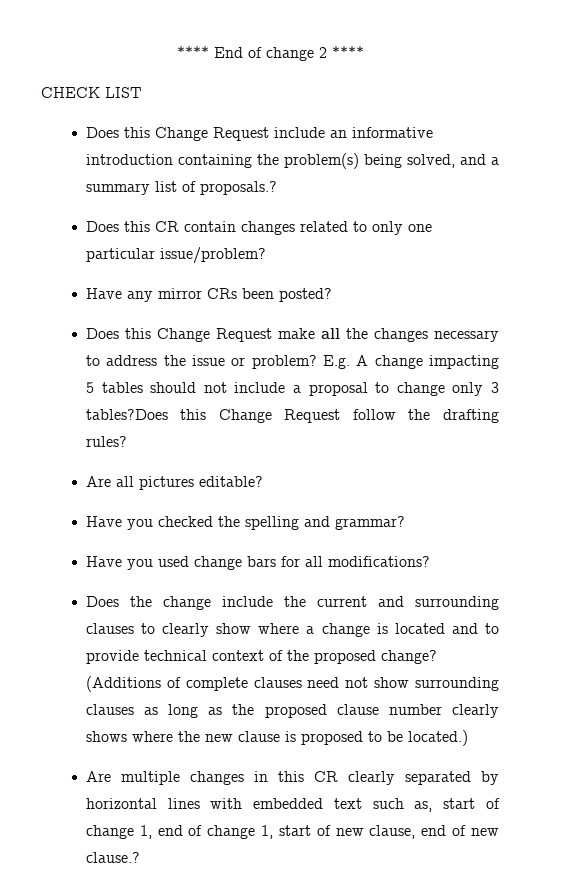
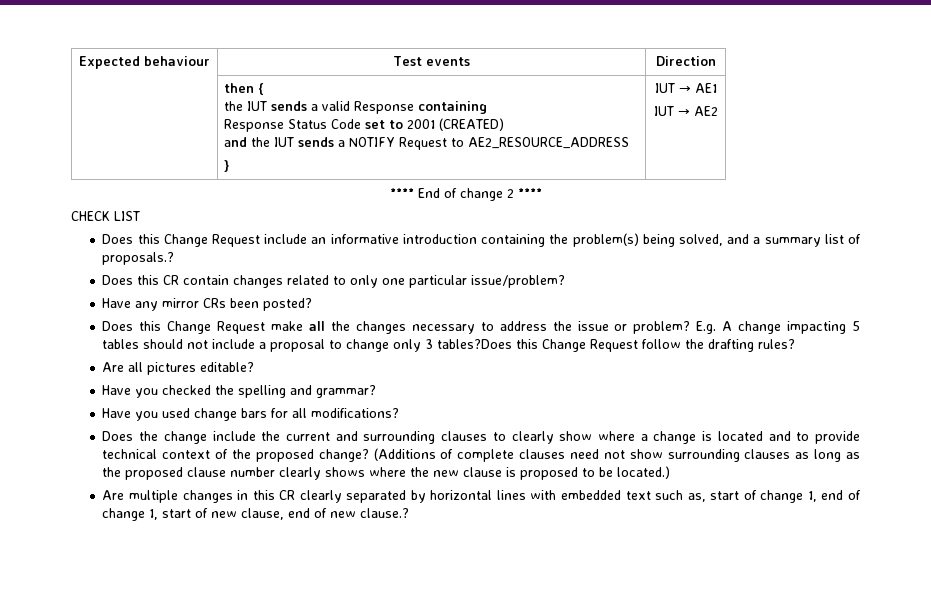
+ Expected behaviour | Test events | Direction
+ | then {
+ the IUT sends a valid Response containing
+ Response Status Code set to 2001 (CREATED)
+ and the IUT sends a NOTIFY Request to AE2_RESOURCE_ADDRESS
+ } | IUT → AE1
+ IUT → AE2

